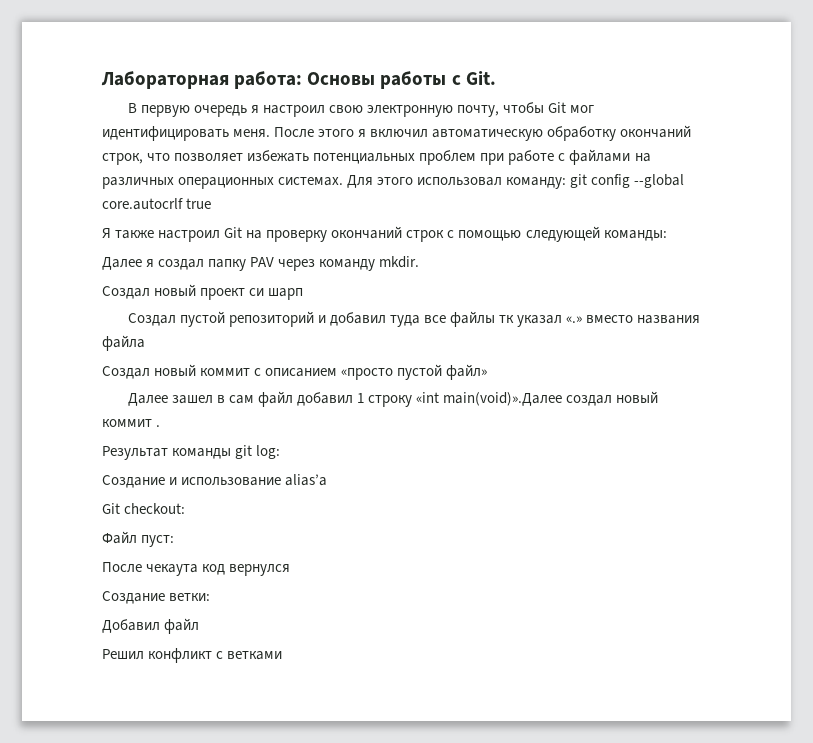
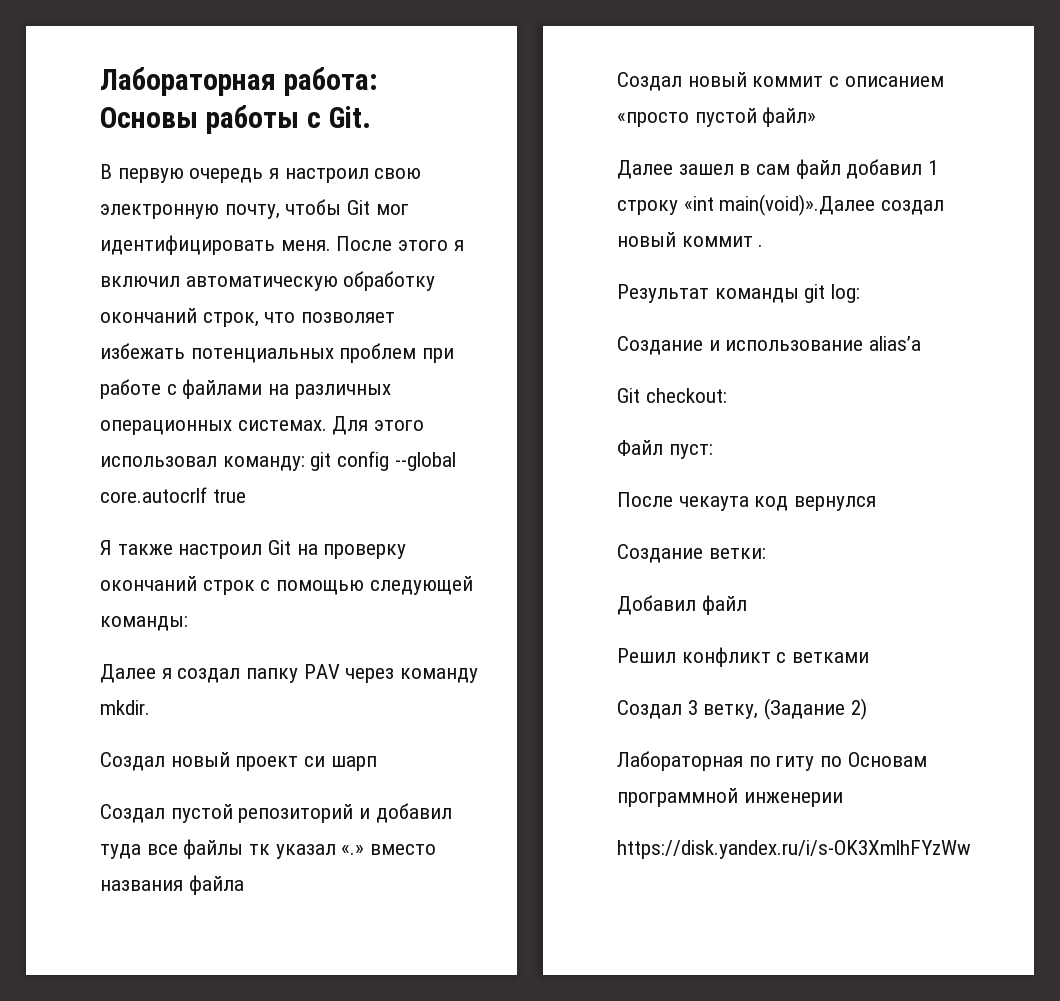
+ Создал 3 ветку, (Задание 2)
+ Лабораторная по гиту по Основам программной инженерии
+ https://disk.yandex.ru/i/s-OK3XmlhFYzWw

